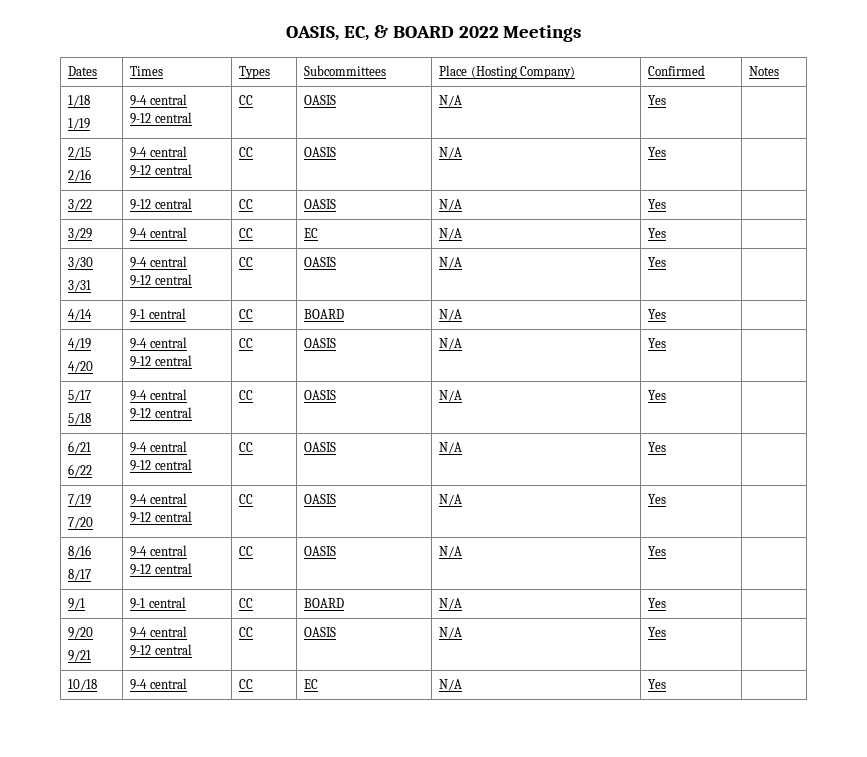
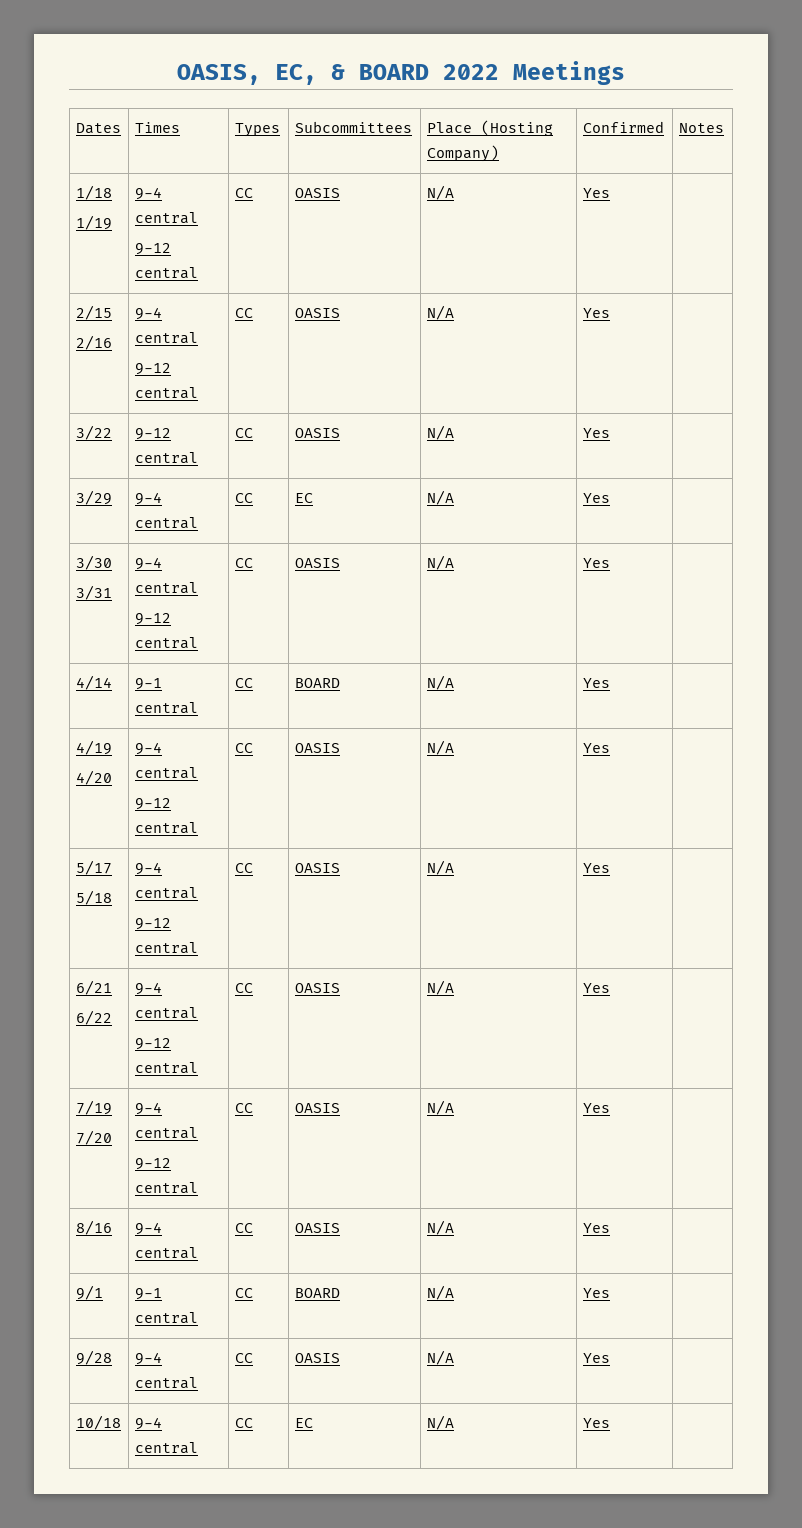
- 8/16
- 8/17 | 9-4 central
- 9-12 central | CC | OASIS | N/A | Yes |
+ 8/16 | 9-4 central | CC | OASIS | N/A | Yes |
- 9/20
- 9/21 | 9-4 central
- 9-12 central | CC | OASIS | N/A | Yes |
+ 9/28 | 9-4 central | CC | OASIS | N/A | Yes |

